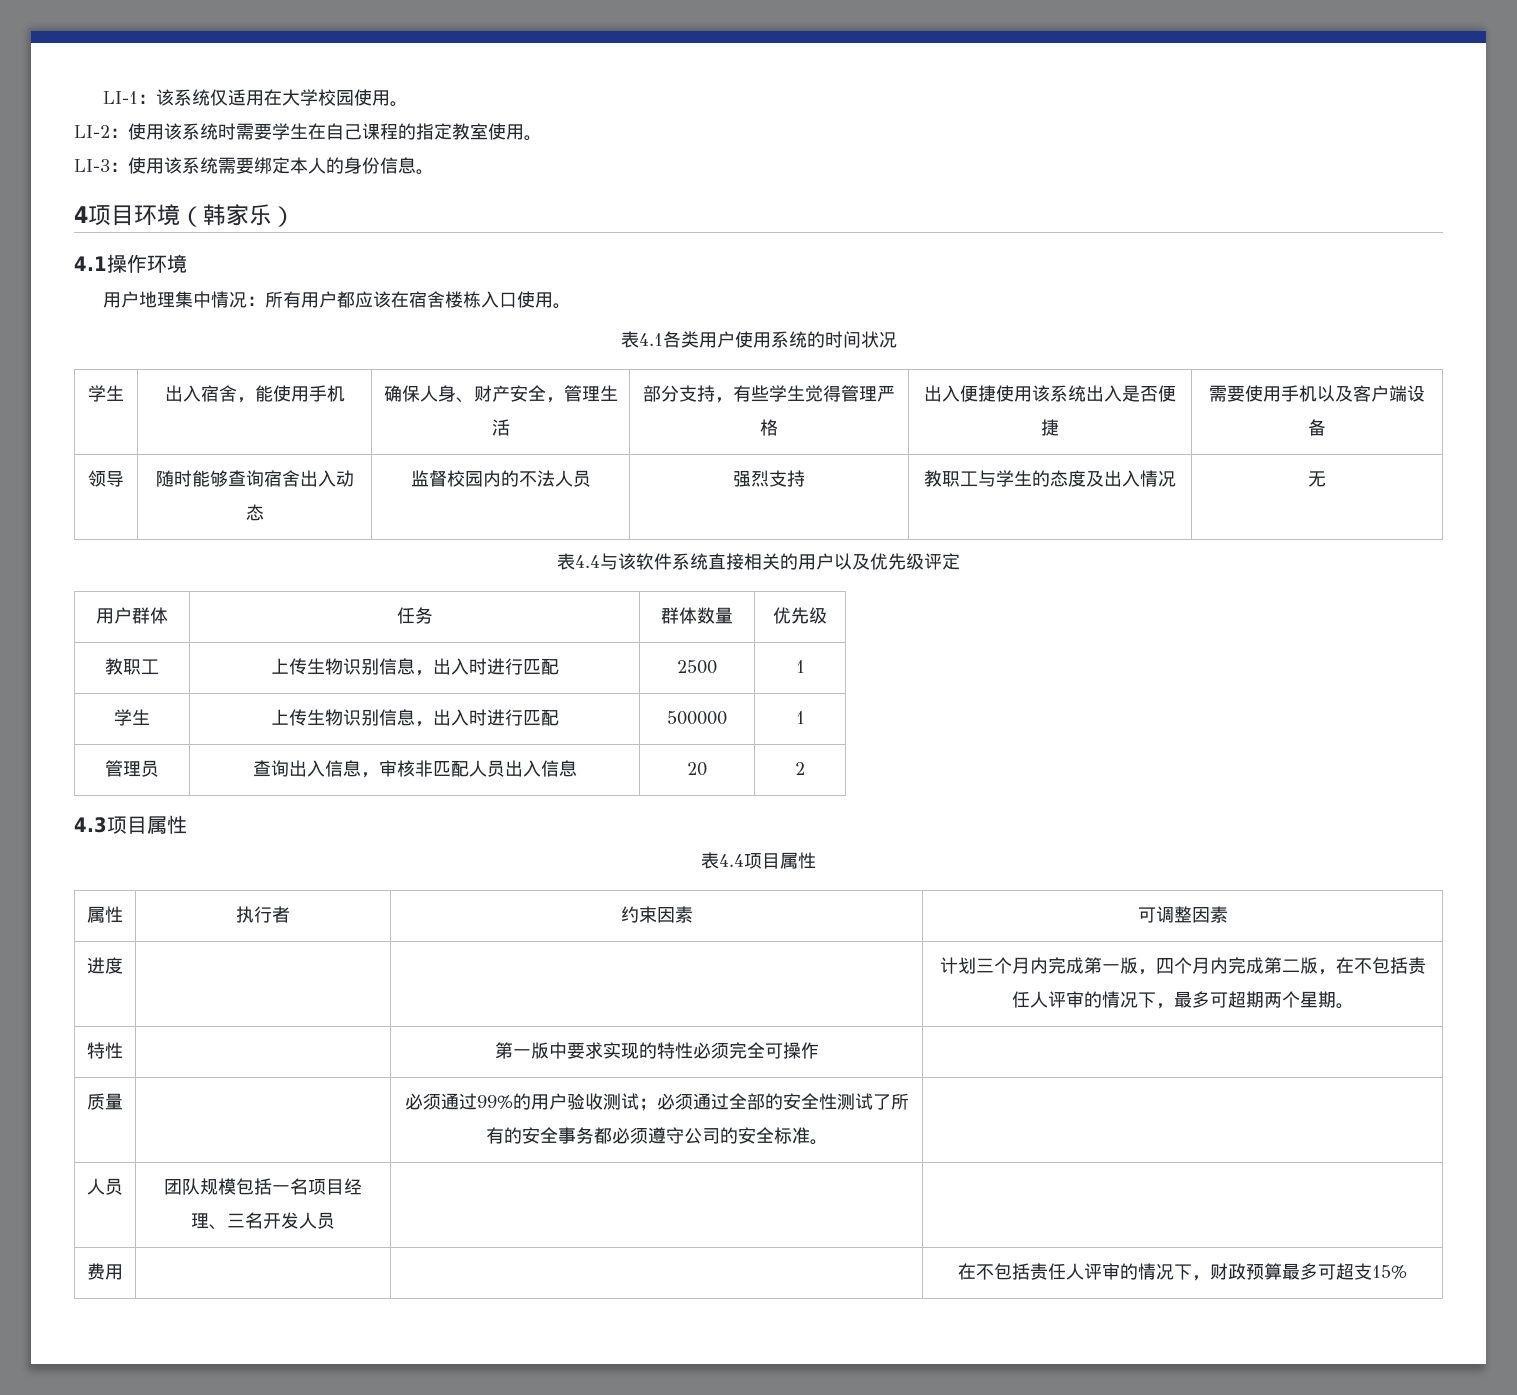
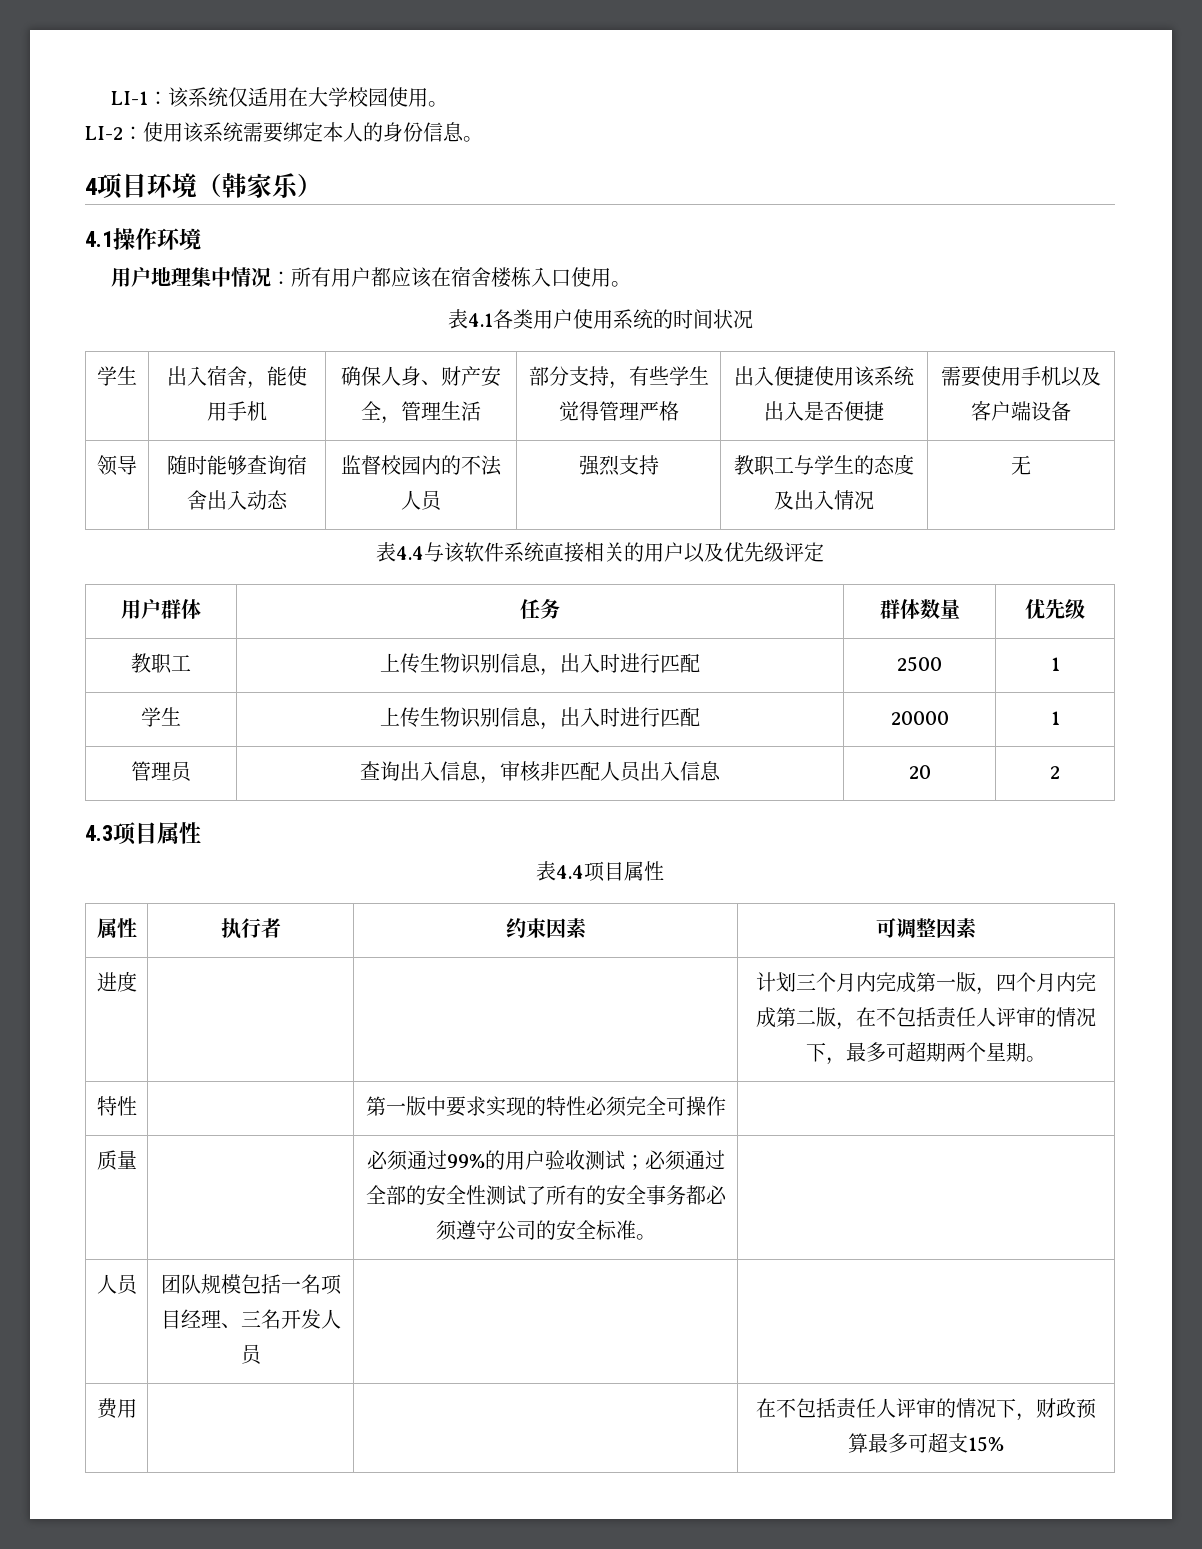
- LI-2：使用该系统时需要学生在自己课程的指定教室使用。
- LI-3：使用该系统需要绑定本人的身份信息。
+ LI-2：使用该系统需要绑定本人的身份信息。
- 学生 | 上传生物识别信息，出入时进行匹配 | 500000 | 1
+ 学生 | 上传生物识别信息，出入时进行匹配 | 20000 | 1

